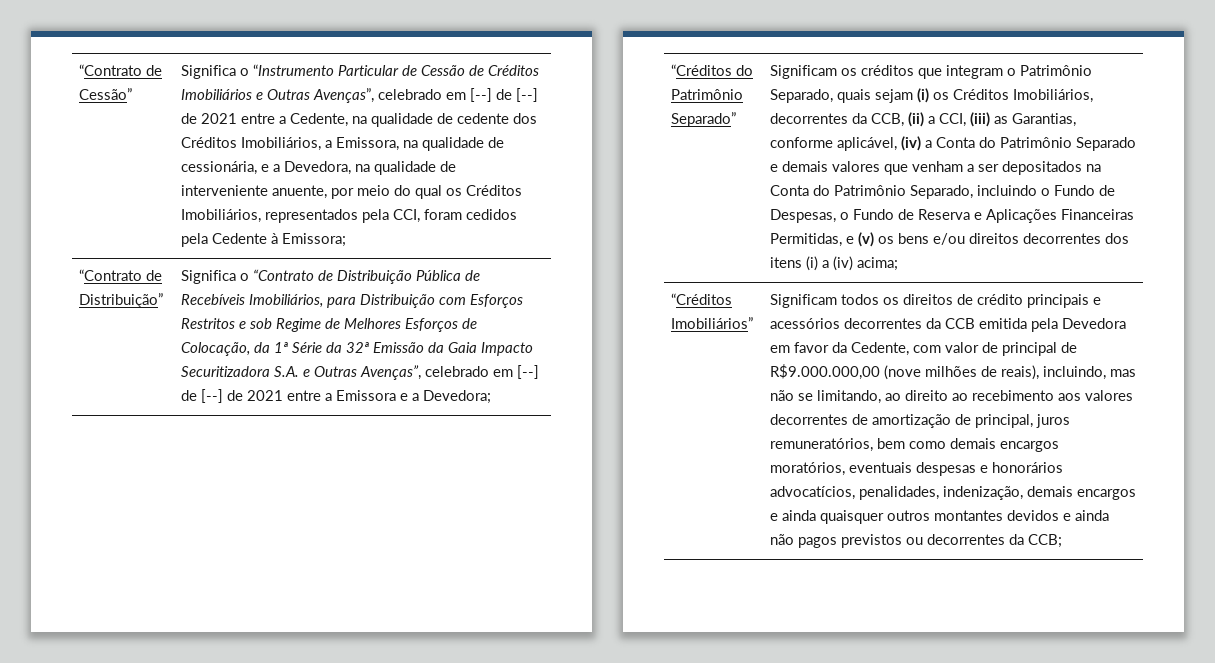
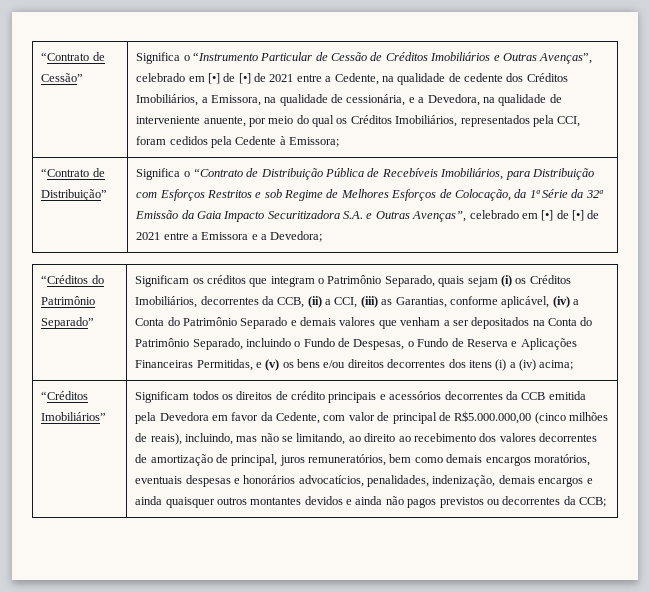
- Significa o “Instrumento Particular de Cessão de Créditos Imobiliários e Outras Avenças”, celebrado em [--] de [--] de 2021 entre a Cedente, na qualidade de cedente dos Créditos Imobiliários, a Emissora, na qualidade de cessionária, e a Devedora, na qualidade de interveniente anuente, por meio do qual os Créditos Imobiliários, representados pela CCI, foram cedidos pela Cedente à Emissora;
+ Significa o “Instrumento Particular de Cessão de Créditos Imobiliários e Outras Avenças”, celebrado em [•] de [•] de 2021 entre a Cedente, na qualidade de cedente dos Créditos Imobiliários, a Emissora, na qualidade de cessionária, e a Devedora, na qualidade de interveniente anuente, por meio do qual os Créditos Imobiliários, representados pela CCI, foram cedidos pela Cedente à Emissora;
- Significa o “Contrato de Distribuição Pública de Recebíveis Imobiliários, para Distribuição com Esforços Restritos e sob Regime de Melhores Esforços de Colocação, da 1ª Série da 32ª Emissão da Gaia Impacto Securitizadora S.A. e Outras Avenças”, celebrado em [--] de [--] de 2021 entre a Emissora e a Devedora;
+ Significa o “Contrato de Distribuição Pública de Recebíveis Imobiliários, para Distribuição com Esforços Restritos e sob Regime de Melhores Esforços de Colocação, da 1ª Série da 32ª Emissão da Gaia Impacto Securitizadora S.A. e Outras Avenças”, celebrado em [•] de [•] de 2021 entre a Emissora e a Devedora;
- Significam todos os direitos de crédito principais e acessórios decorrentes da CCB emitida pela Devedora em favor da Cedente, com valor de principal de R$9.000.000,00 (nove milhões de reais), incluindo, mas não se limitando, ao direito ao recebimento aos valores decorrentes de amortização de principal, juros remuneratórios, bem como demais encargos moratórios, eventuais despesas e honorários advocatícios, penalidades, indenização, demais encargos e ainda quaisquer outros montantes devidos e ainda não pagos previstos ou decorrentes da CCB;
+ Significam todos os direitos de crédito principais e acessórios decorrentes da CCB emitida pela Devedora em favor da Cedente, com valor de principal de R$5.000.000,00 (cinco milhões de reais), incluindo, mas não se limitando, ao direito ao recebimento dos valores decorrentes de amortização de principal, juros remuneratórios, bem como demais encargos moratórios, eventuais despesas e honorários advocatícios, penalidades, indenização, demais encargos e ainda quaisquer outros montantes devidos e ainda não pagos previstos ou decorrentes da CCB;

